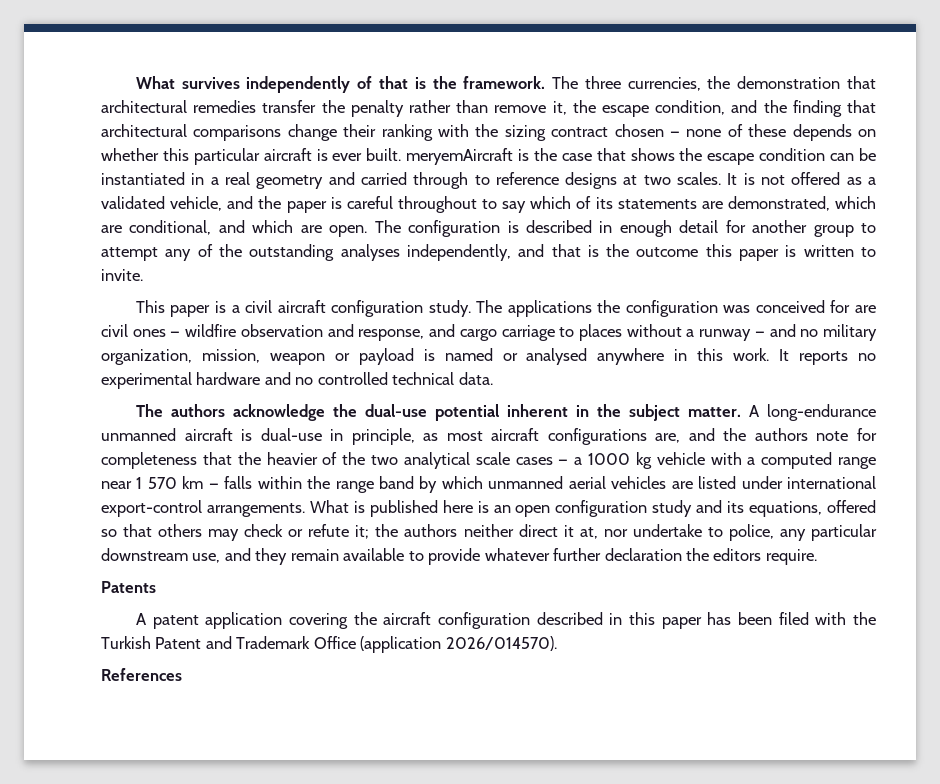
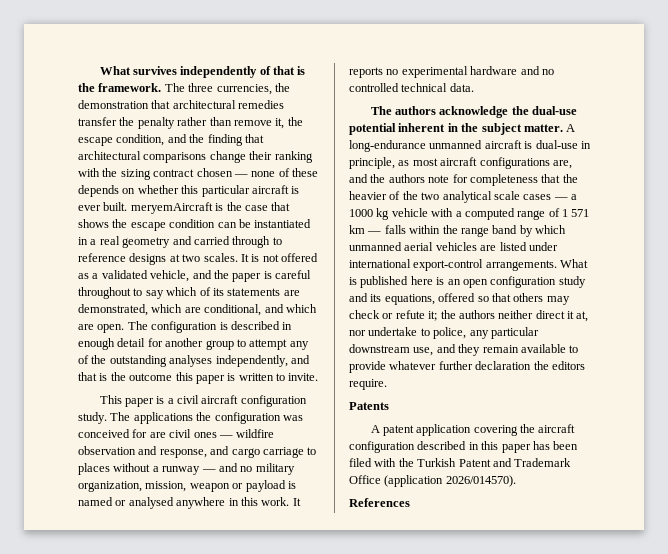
- A long-endurance unmanned aircraft is dual-use in principle, as most aircraft configurations are, and the authors note for completeness that the heavier of the two analytical scale cases — a 1000 kg vehicle with a computed range near 1 570 km — falls within the range band by which unmanned aerial vehicles are listed under international export-control arrangements.
+ A long-endurance unmanned aircraft is dual-use in principle, as most aircraft configurations are, and the authors note for completeness that the heavier of the two analytical scale cases — a 1000 kg vehicle with a computed range of 1 571 km — falls within the range band by which unmanned aerial vehicles are listed under international export-control arrangements.

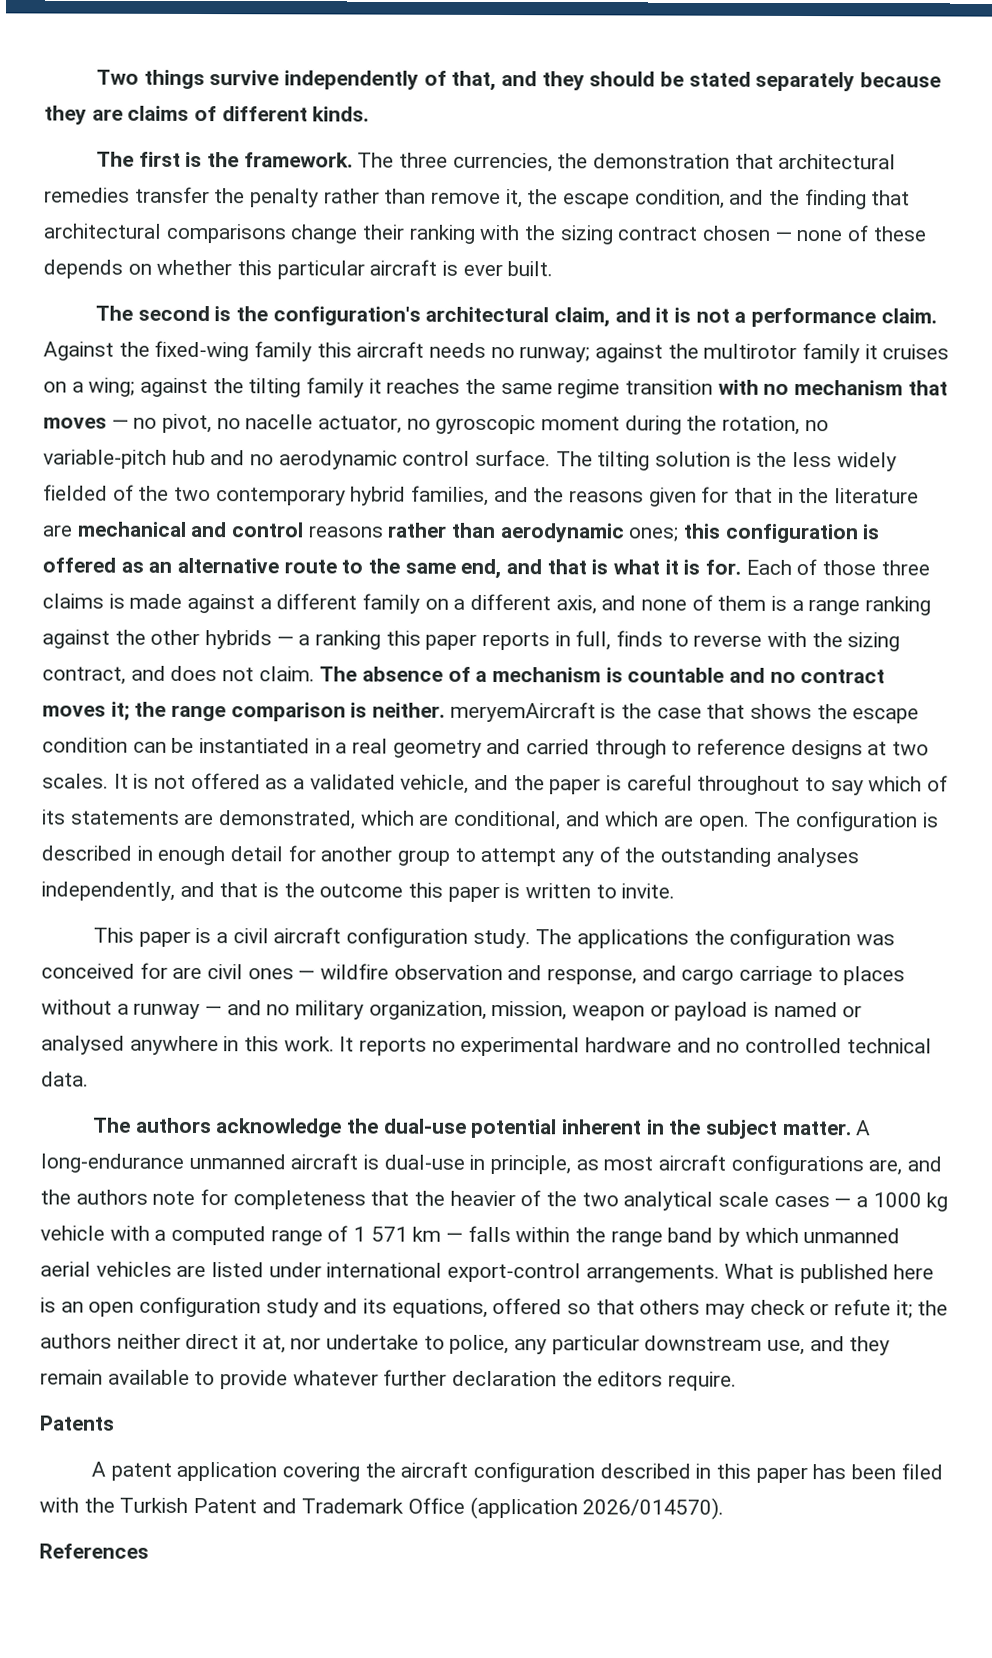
- What survives independently of that is the framework.
+ Two things survive independently of that, and they should be stated separately because they are claims of different kinds.
+ The first is the framework.
- The three currencies, the demonstration that architectural remedies transfer the penalty rather than remove it, the escape condition, and the finding that architectural comparisons change their ranking with the sizing contract chosen — none of these depends on whether this particular aircraft is ever built. meryemAircraft is the case that shows the escape condition can be instantiated in a real geometry and carried through to reference designs at two scales.
+ The three currencies, the demonstration that architectural remedies transfer the penalty rather than remove it, the escape condition, and the finding that architectural comparisons change their ranking with the sizing contract chosen — none of these depends on whether this particular aircraft is ever built.
+ The second is the configuration's architectural claim, and it is not a performance claim. Against the fixed-wing family this aircraft needs no runway; against the multirotor family it cruises on a wing; against the tilting family it reaches the same regime transition with no mechanism that moves — no pivot, no nacelle actuator, no gyroscopic moment during the rotation, no variable-pitch hub and no aerodynamic control surface. The tilting solution is the less widely fielded of the two contemporary hybrid families, and the reasons given for that in the literature are mechanical and control reasons rather than aerodynamic ones; this configuration is offered as an alternative route to the same end, and that is what it is for. Each of those three claims is made against a different family on a different axis, and none of them is a range ranking against the other hybrids — a ranking this paper reports in full, finds to reverse with the sizing contract, and does not claim. The absence of a mechanism is countable and no contract moves it; the range comparison is neither. meryemAircraft is the case that shows the escape condition can be instantiated in a real geometry and carried through to reference designs at two scales.

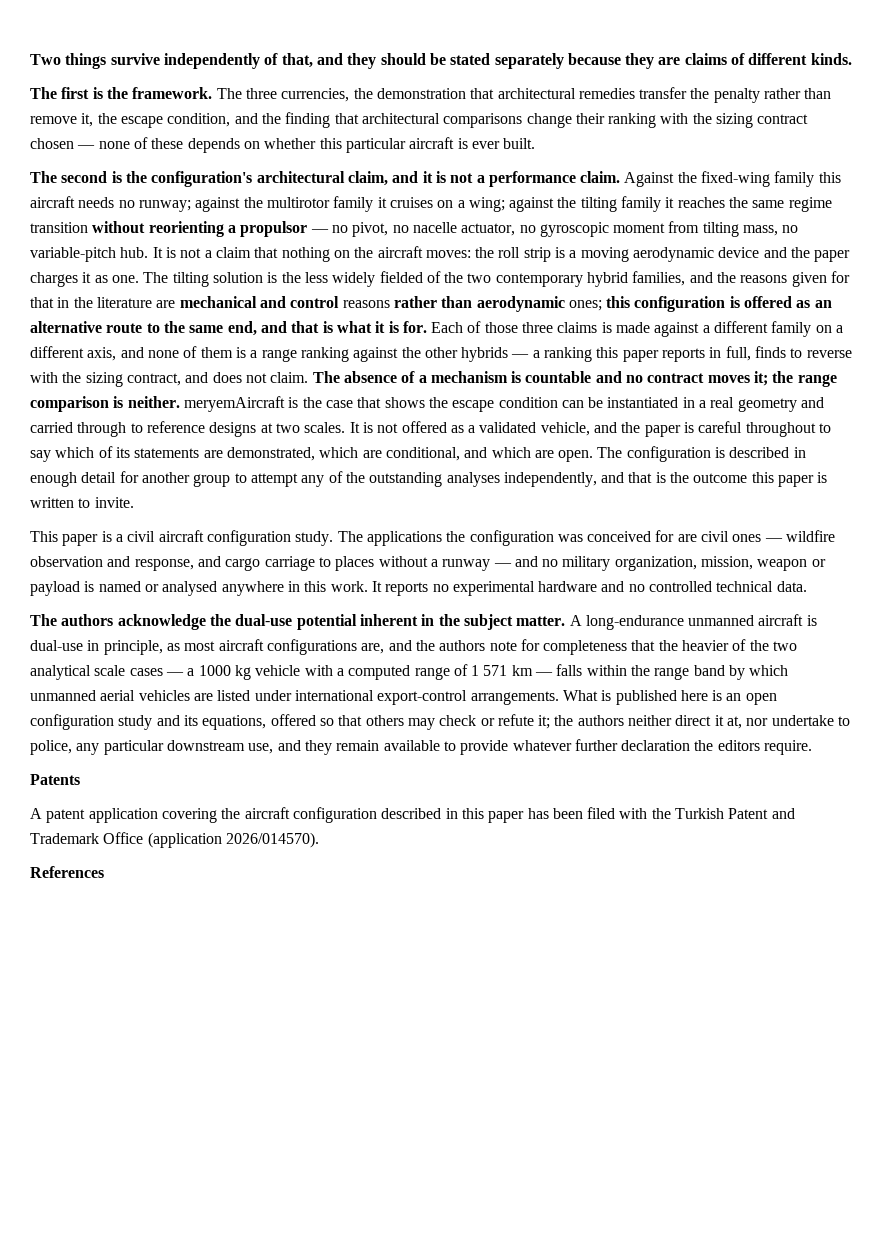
- Against the fixed-wing family this aircraft needs no runway; against the multirotor family it cruises on a wing; against the tilting family it reaches the same regime transition with no mechanism that moves — no pivot, no nacelle actuator, no gyroscopic moment during the rotation, no variable-pitch hub and no aerodynamic control surface.
+ Against the fixed-wing family this aircraft needs no runway; against the multirotor family it cruises on a wing; against the tilting family it reaches the same regime transition without reorienting a propulsor — no pivot, no nacelle actuator, no gyroscopic moment from tilting mass, no variable-pitch hub. It is not a claim that nothing on the aircraft moves: the roll strip is a moving aerodynamic device and the paper charges it as one.

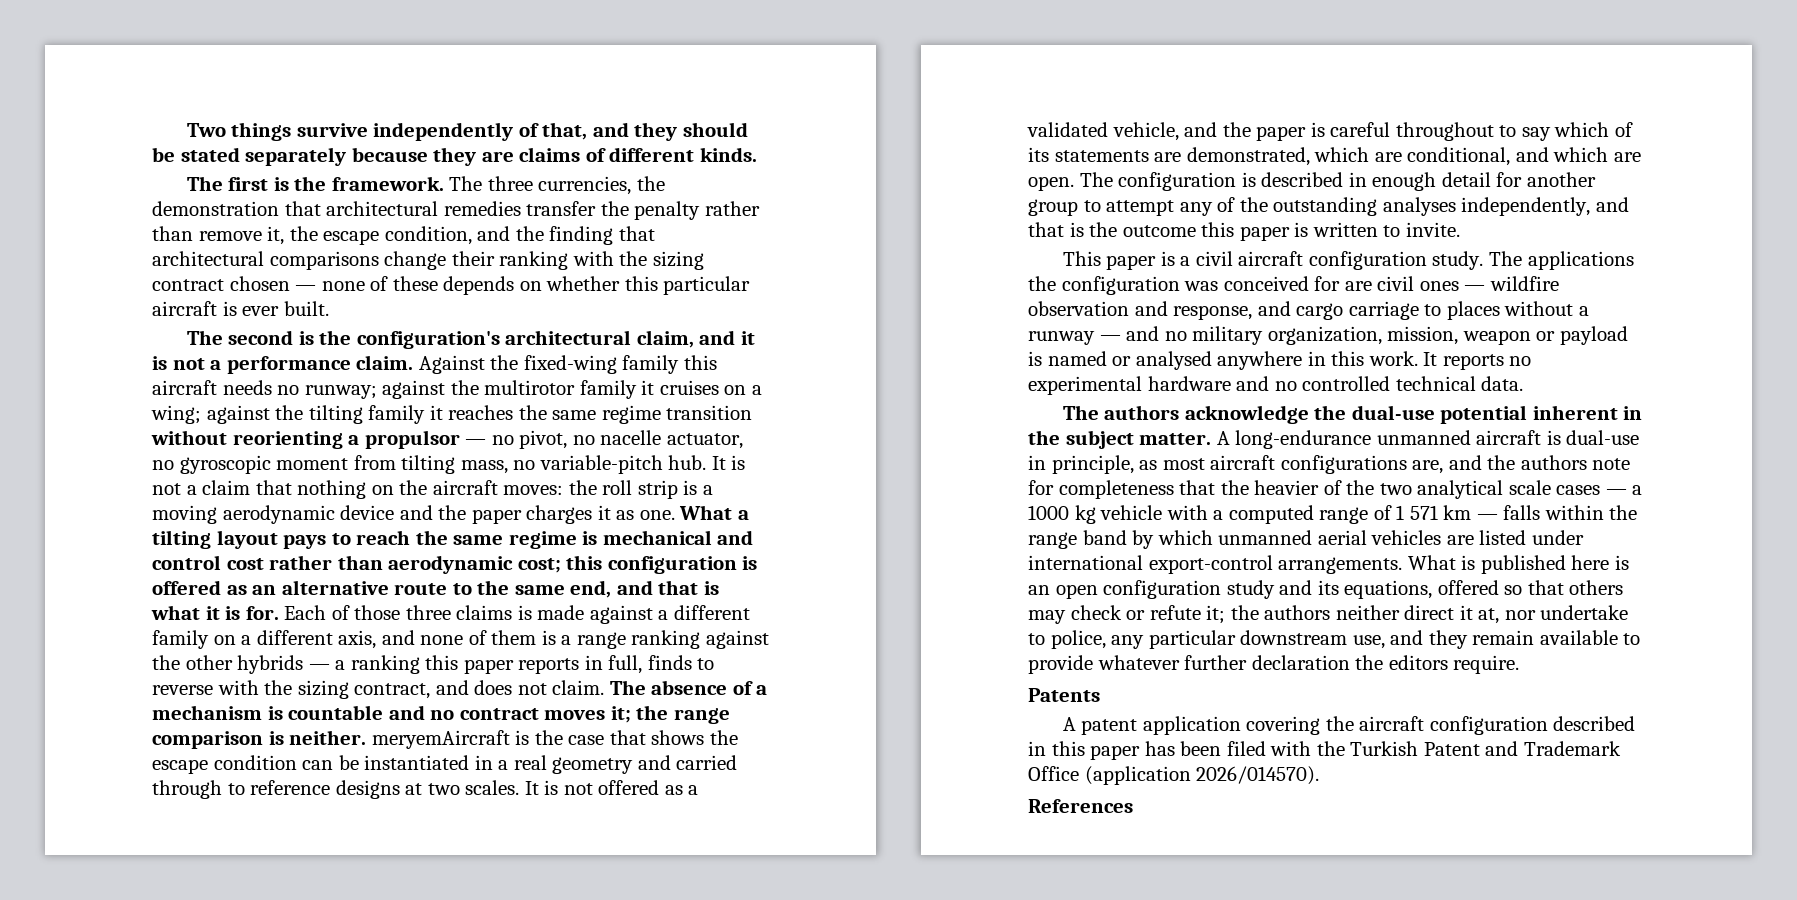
- The tilting solution is the less widely fielded of the two contemporary hybrid families, and the reasons given for that in the literature are mechanical and control reasons rather than aerodynamic ones; this configuration is offered as an alternative route to the same end, and that is what it is for.
+ What a tilting layout pays to reach the same regime is mechanical and control cost rather than aerodynamic cost; this configuration is offered as an alternative route to the same end, and that is what it is for.

